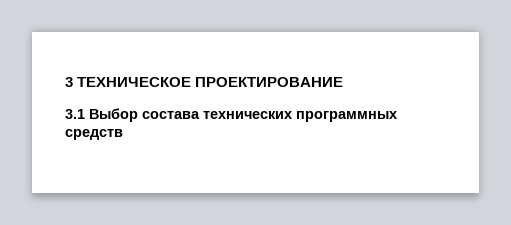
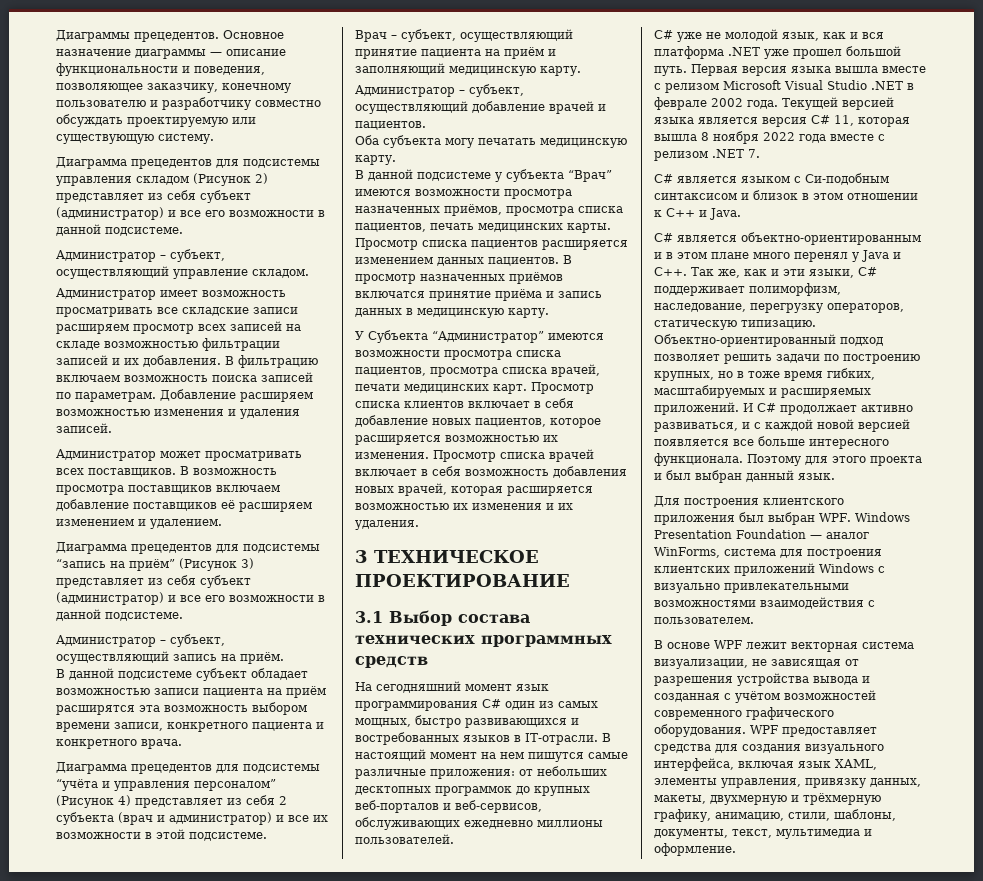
+ Диаграммы прецедентов. Основное назначение диаграммы — описание функциональности и поведения, позволяющее заказчику, конечному пользователю и разработчику совместно обсуждать проектируемую или существующую систему.
+ Диаграмма прецедентов для подсистемы управления складом (Рисунок 2) представляет из себя субъект (администратор) и все его возможности в данной подсистеме.
+ Администратор – субъект, осуществляющий управление складом.
+ Администратор имеет возможность просматривать все складские записи расширяем просмотр всех записей на складе возможностью фильтрации записей и их добавления. В фильтрацию включаем возможность поиска записей по параметрам. Добавление расширяем возможностью изменения и удаления записей.
+ Администратор может просматривать всех поставщиков. В возможность просмотра поставщиков включаем добавление поставщиков её расширяем изменением и удалением.
+ Диаграмма прецедентов для подсистемы “запись на приём” (Рисунок 3) представляет из себя субъект (администратор) и все его возможности в данной подсистеме.
+ Администратор – субъект, осуществляющий запись на приём.
+ В данной подсистеме субъект обладает возможностью записи пациента на приём расширятся эта возможность выбором времени записи, конкретного пациента и конкретного врача.
+ Диаграмма прецедентов для подсистемы “учёта и управления персоналом” (Рисунок 4) представляет из себя 2 субъекта (врач и администратор) и все их возможности в этой подсистеме.
+ Врач – субъект, осуществляющий принятие пациента на приём и заполняющий медицинскую карту.
+ Администратор – субъект, осуществляющий добавление врачей и пациентов.
+ Оба субъекта могу печатать медицинскую карту.
+ В данной подсистеме у субъекта “Врач” имеются возможности просмотра назначенных приёмов, просмотра списка пациентов, печать медицинских карты. Просмотр списка пациентов расширяется изменением данных пациентов. В просмотр назначенных приёмов включатся принятие приёма и запись данных в медицинскую карту.
+ У Субъекта “Администратор” имеются возможности просмотра списка пациентов, просмотра списка врачей, печати медицинских карт. Просмотр списка клиентов включает в себя добавление новых пациентов, которое расширяется возможностью их изменения. Просмотр списка врачей включает в себя возможность добавления новых врачей, которая расширяется возможностью их изменения и их удаления.
+ На сегодняшний момент язык программирования C# один из самых мощных, быстро развивающихся и востребованных языков в IT-отрасли. В настоящий момент на нем пишутся самые различные приложения: от небольших десктопных программок до крупных веб-порталов и веб-сервисов, обслуживающих ежедневно миллионы пользователей.
+ C# уже не молодой язык, как и вся платформа .NET уже прошел большой путь. Первая версия языка вышла вместе с релизом Microsoft Visual Studio .NET в феврале 2002 года. Текущей версией языка является версия C# 11, которая вышла 8 ноября 2022 года вместе с релизом .NET 7.
+ C# является языком с Си-подобным синтаксисом и близок в этом отношении к C++ и Java.
+ C# является объектно-ориентированным и в этом плане много перенял у Java и С++. Так же, как и эти языки, C# поддерживает полиморфизм, наследование, перегрузку операторов, статическую типизацию. Объектно-ориентированный подход позволяет решить задачи по построению крупных, но в тоже время гибких, масштабируемых и расширяемых приложений. И C# продолжает активно развиваться, и с каждой новой версией появляется все больше интересного функционала. Поэтому для этого проекта и был выбран данный язык.
+ Для построения клиентского приложения был выбран WPF. Windows Presentation Foundation — аналог WinForms, система для построения клиентских приложений Windows с визуально привлекательными возможностями взаимодействия с пользователем.
+ В основе WPF лежит векторная система визуализации, не зависящая от разрешения устройства вывода и созданная с учётом возможностей современного графического оборудования. WPF предоставляет средства для создания визуального интерфейса, включая язык XAML, элементы управления, привязку данных, макеты, двухмерную и трёхмерную графику, анимацию, стили, шаблоны, документы, текст, мультимедиа и оформление.

